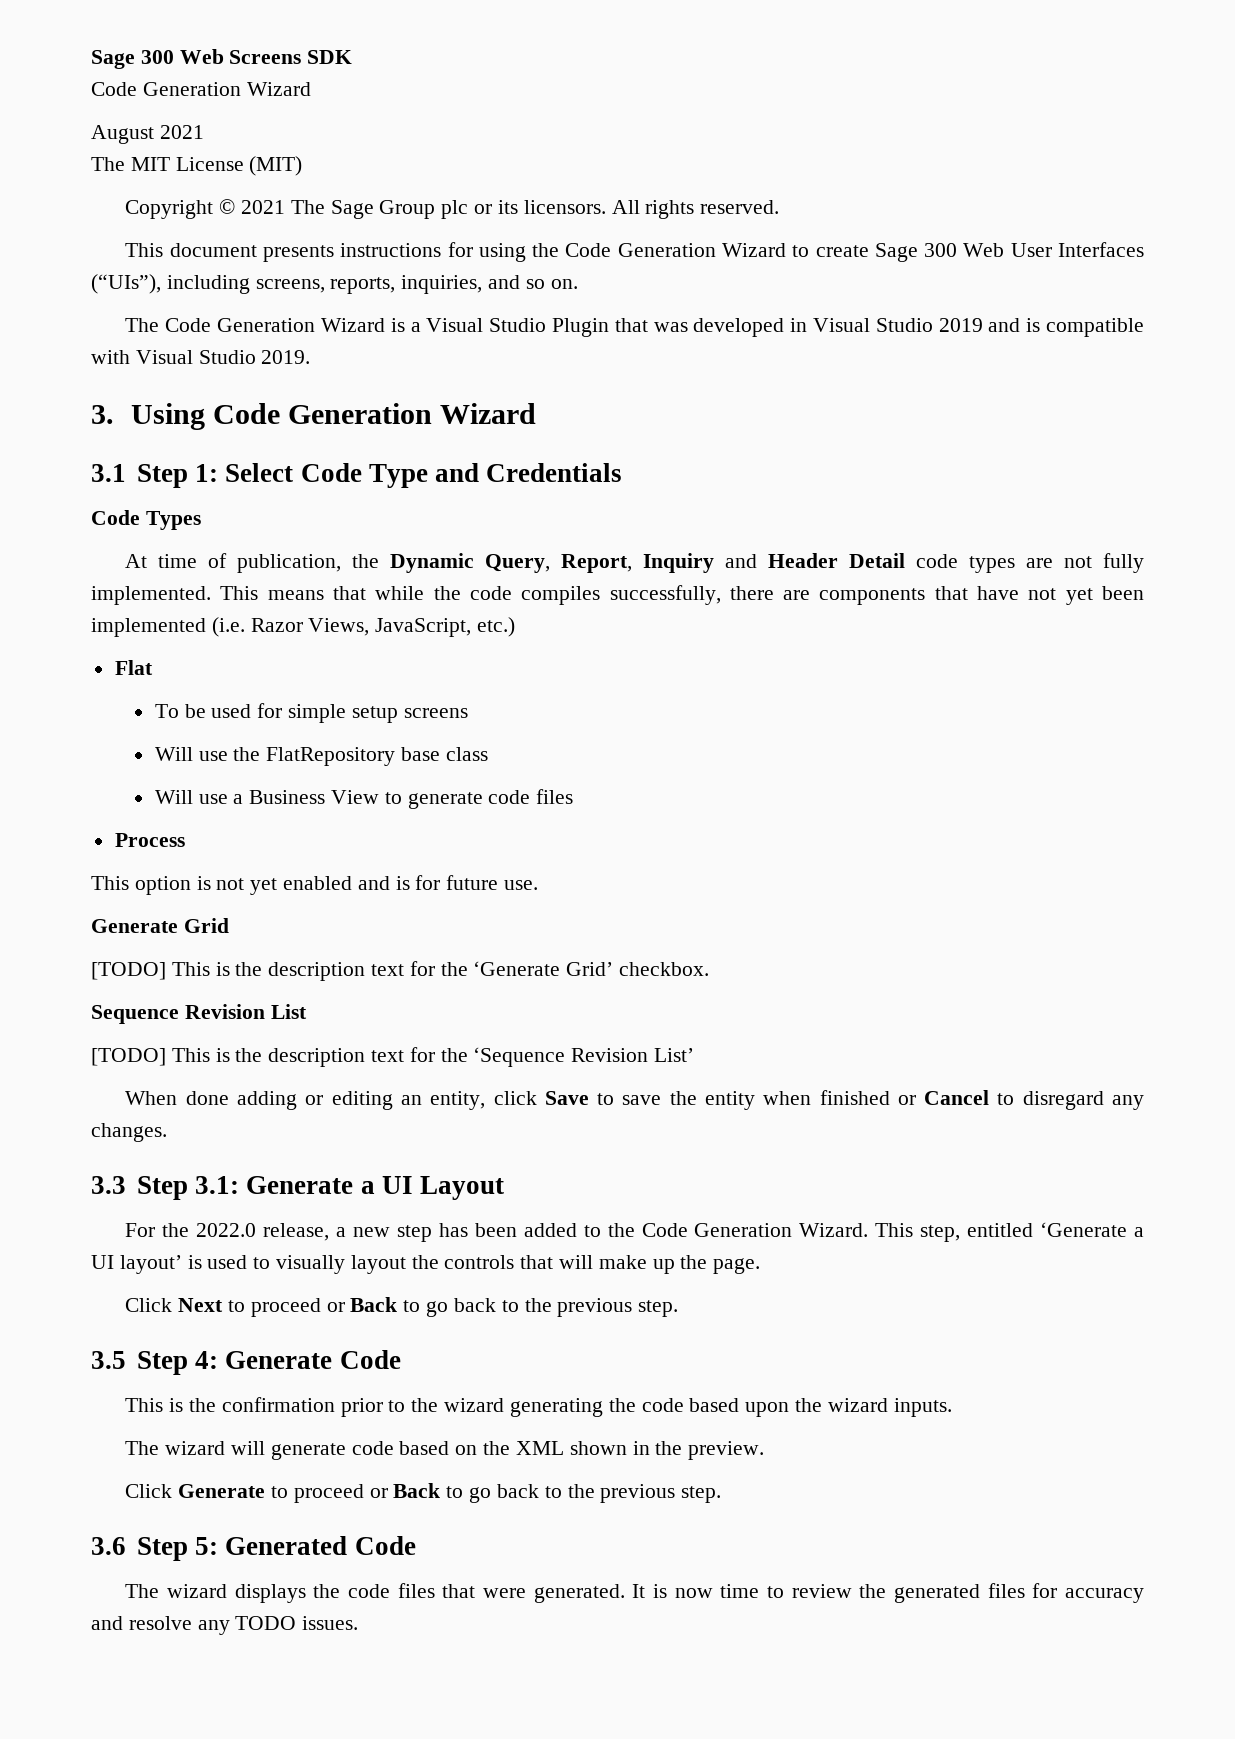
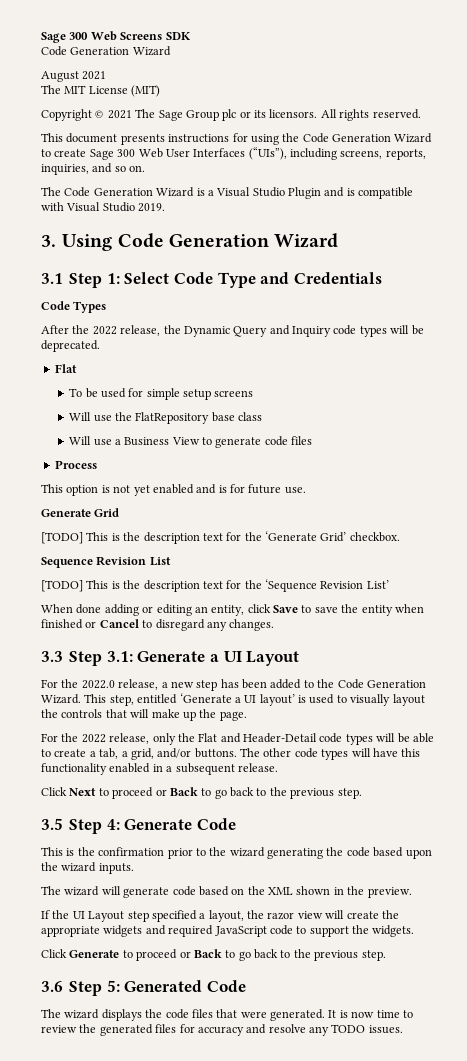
- The Code Generation Wizard is a Visual Studio Plugin that was developed in Visual Studio 2019 and is compatible with Visual Studio 2019.
+ The Code Generation Wizard is a Visual Studio Plugin and is compatible with Visual Studio 2019.
- At time of publication, the Dynamic Query, Report, Inquiry and Header Detail code types are not fully implemented. This means that while the code compiles successfully, there are components that have not yet been implemented (i.e. Razor Views, JavaScript, etc.)
+ After the 2022 release, the Dynamic Query and Inquiry code types will be deprecated.
+ For the 2022 release, only the Flat and Header-Detail code types will be able to create a tab, a grid, and/or buttons. The other code types will have this functionality enabled in a subsequent release.
+ If the UI Layout step specified a layout, the razor view will create the appropriate widgets and required JavaScript code to support the widgets.

